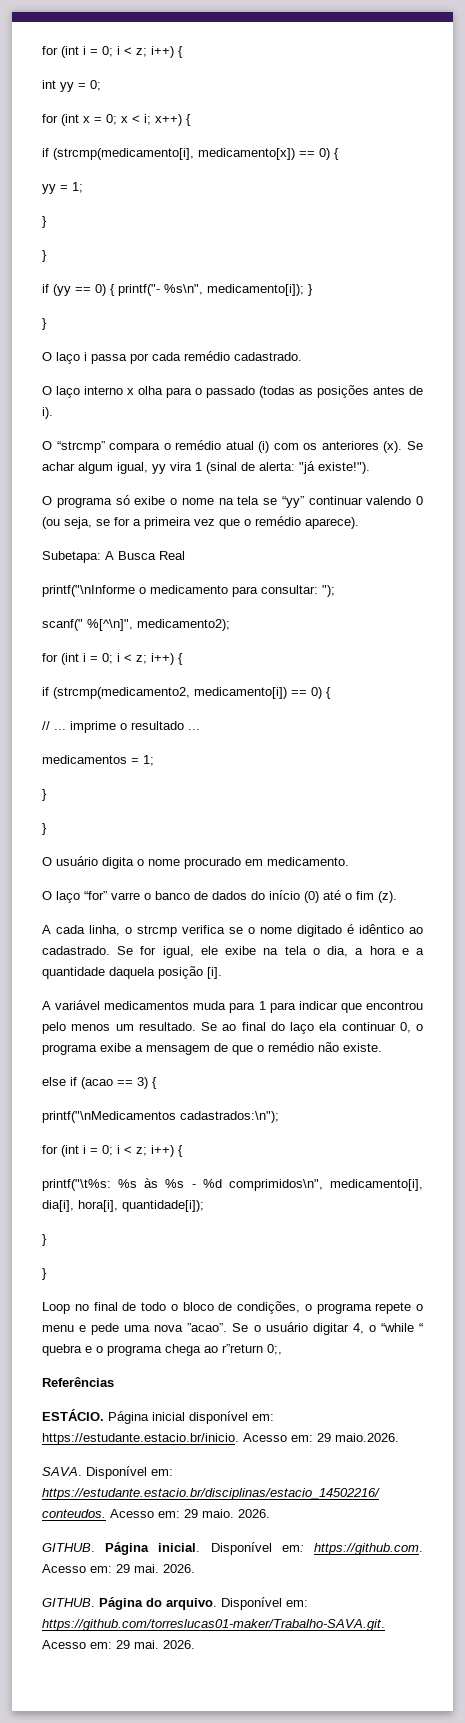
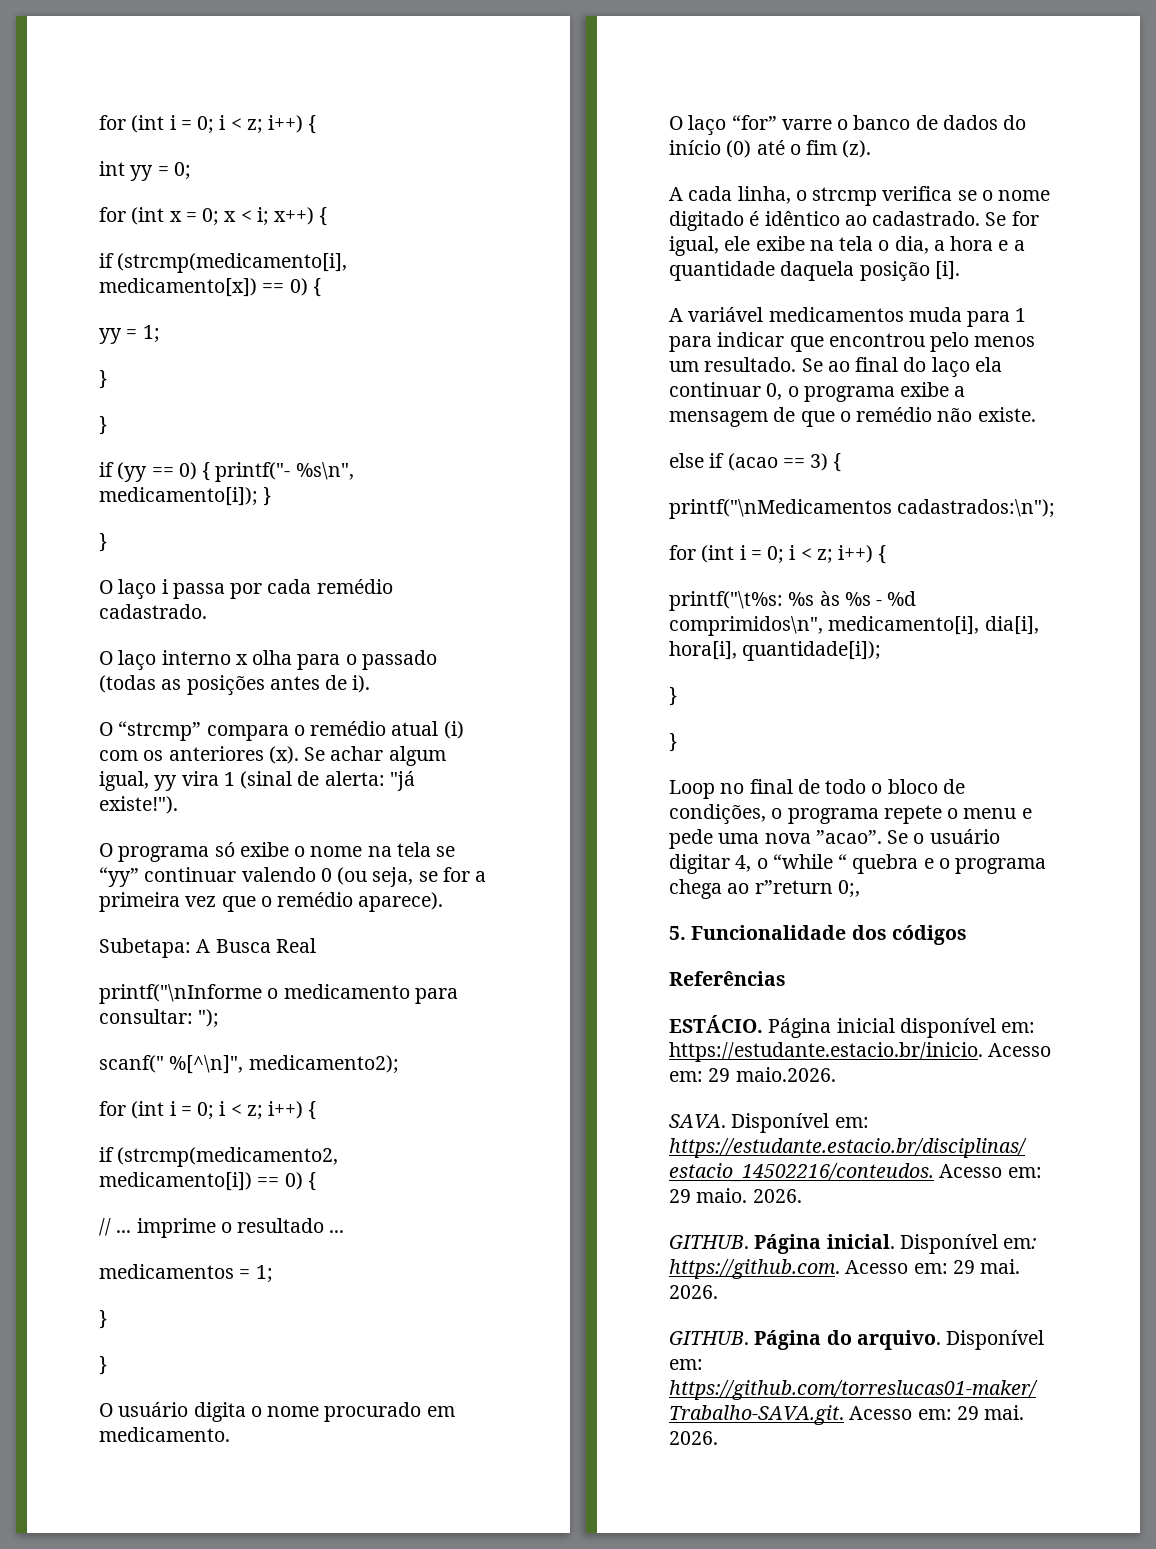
+ 5. Funcionalidade dos códigos

